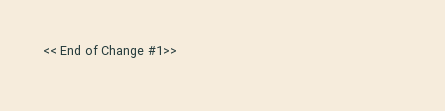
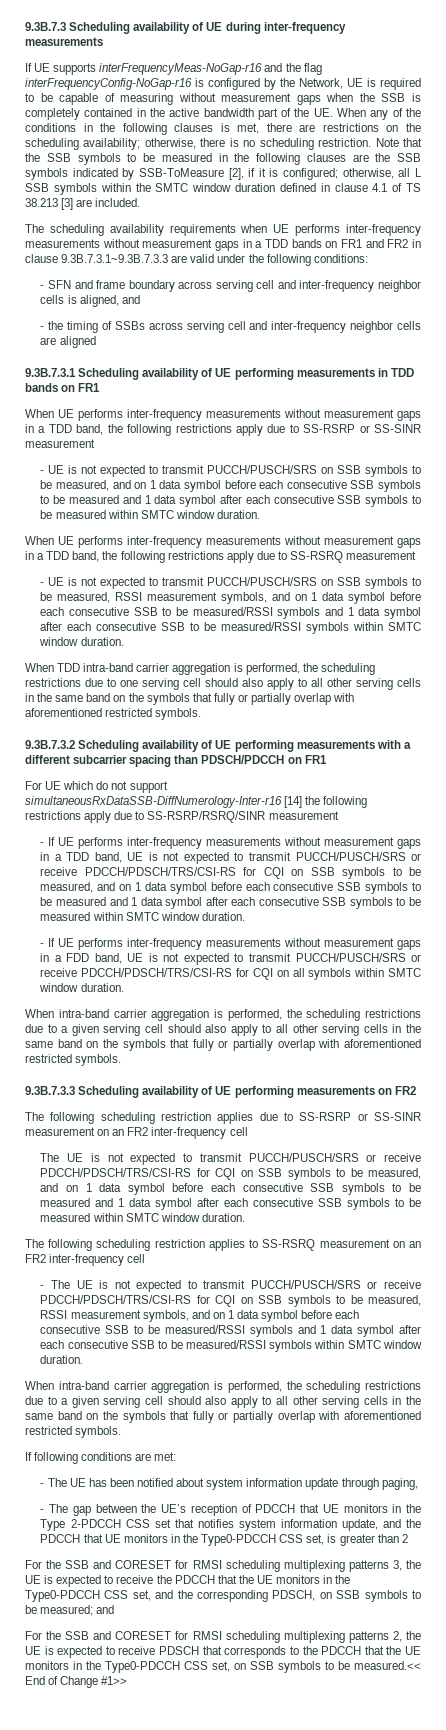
- << End of Change #1>>
+ 9.3B.7.3 Scheduling availability of UE during inter-frequency measurements
+ If UE supports interFrequencyMeas-NoGap-r16 and the flag interFrequencyConfig-NoGap-r16 is configured by the Network, UE is required to be capable of measuring without measurement gaps when the SSB is completely contained in the active bandwidth part of the UE. When any of the conditions in the following clauses is met, there are restrictions on the scheduling availability; otherwise, there is no scheduling restriction. Note that the SSB symbols to be measured in the following clauses are the SSB symbols indicated by SSB-ToMeasure [2], if it is configured; otherwise, all L SSB symbols within the SMTC window duration defined in clause 4.1 of TS 38.213 [3] are included.
+ The scheduling availability requirements when UE performs inter-frequency measurements without measurement gaps in a TDD bands on FR1 and FR2 in clause 9.3B.7.3.1~9.3B.7.3.3 are valid under the following conditions:
+ - SFN and frame boundary across serving cell and inter-frequency neighbor cells is aligned, and
+ - the timing of SSBs across serving cell and inter-frequency neighbor cells are aligned
+ 9.3B.7.3.1 Scheduling availability of UE performing measurements in TDD bands on FR1
+ When UE performs inter-frequency measurements without measurement gaps in a TDD band, the following restrictions apply due to SS-RSRP or SS-SINR measurement
+ - UE is not expected to transmit PUCCH/PUSCH/SRS on SSB symbols to be measured, and on 1 data symbol before each consecutive SSB symbols to be measured and 1 data symbol after each consecutive SSB symbols to be measured within SMTC window duration.
+ When UE performs inter-frequency measurements without measurement gaps in a TDD band, the following restrictions apply due to SS-RSRQ measurement
+ - UE is not expected to transmit PUCCH/PUSCH/SRS on SSB symbols to be measured, RSSI measurement symbols, and on 1 data symbol before each consecutive SSB to be measured/RSSI symbols and 1 data symbol after each consecutive SSB to be measured/RSSI symbols within SMTC window duration.
+ When TDD intra-band carrier aggregation is performed, the scheduling restrictions due to one serving cell should also apply to all other serving cells in the same band on the symbols that fully or partially overlap with aforementioned restricted symbols.
+ 9.3B.7.3.2 Scheduling availability of UE performing measurements with a different subcarrier spacing than PDSCH/PDCCH on FR1
+ For UE which do not support simultaneousRxDataSSB-DiffNumerology-Inter-r16 [14] the following restrictions apply due to SS-RSRP/RSRQ/SINR measurement
+ - If UE performs inter-frequency measurements without measurement gaps in a TDD band, UE is not expected to transmit PUCCH/PUSCH/SRS or receive PDCCH/PDSCH/TRS/CSI-RS for CQI on SSB symbols to be measured, and on 1 data symbol before each consecutive SSB symbols to be measured and 1 data symbol after each consecutive SSB symbols to be measured within SMTC window duration.
+ - If UE performs inter-frequency measurements without measurement gaps in a FDD band, UE is not expected to transmit PUCCH/PUSCH/SRS or receive PDCCH/PDSCH/TRS/CSI-RS for CQI on all symbols within SMTC window duration.
+ When intra-band carrier aggregation is performed, the scheduling restrictions due to a given serving cell should also apply to all other serving cells in the same band on the symbols that fully or partially overlap with aforementioned restricted symbols.
+ 9.3B.7.3.3 Scheduling availability of UE performing measurements on FR2
+ The following scheduling restriction applies due to SS-RSRP or SS-SINR measurement on an FR2 inter-frequency cell
+ The UE is not expected to transmit PUCCH/PUSCH/SRS or receive PDCCH/PDSCH/TRS/CSI-RS for CQI on SSB symbols to be measured, and on 1 data symbol before each consecutive SSB symbols to be measured and 1 data symbol after each consecutive SSB symbols to be measured within SMTC window duration.
+ The following scheduling restriction applies to SS-RSRQ measurement on an FR2 inter-frequency cell
+ - The UE is not expected to transmit PUCCH/PUSCH/SRS or receive PDCCH/PDSCH/TRS/CSI-RS for CQI on SSB symbols to be measured, RSSI measurement symbols, and on 1 data symbol before each consecutive SSB to be measured/RSSI symbols and 1 data symbol after each consecutive SSB to be measured/RSSI symbols within SMTC window duration.
+ When intra-band carrier aggregation is performed, the scheduling restrictions due to a given serving cell should also apply to all other serving cells in the same band on the symbols that fully or partially overlap with aforementioned restricted symbols.
+ If following conditions are met:
+ - The UE has been notified about system information update through paging,
+ - The gap between the UE’s reception of PDCCH that UE monitors in the Type 2-PDCCH CSS set that notifies system information update, and the PDCCH that UE monitors in the Type0-PDCCH CSS set, is greater than 2
+ For the SSB and CORESET for RMSI scheduling multiplexing patterns 3, the UE is expected to receive the PDCCH that the UE monitors in the Type0-PDCCH CSS set, and the corresponding PDSCH, on SSB symbols to be measured; and
+ For the SSB and CORESET for RMSI scheduling multiplexing patterns 2, the UE is expected to receive PDSCH that corresponds to the PDCCH that the UE monitors in the Type0-PDCCH CSS set, on SSB symbols to be measured.<< End of Change #1>>

